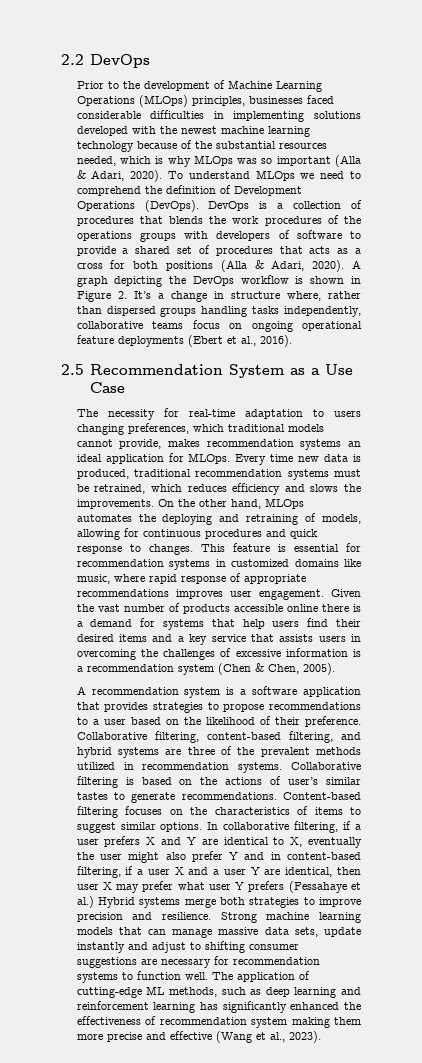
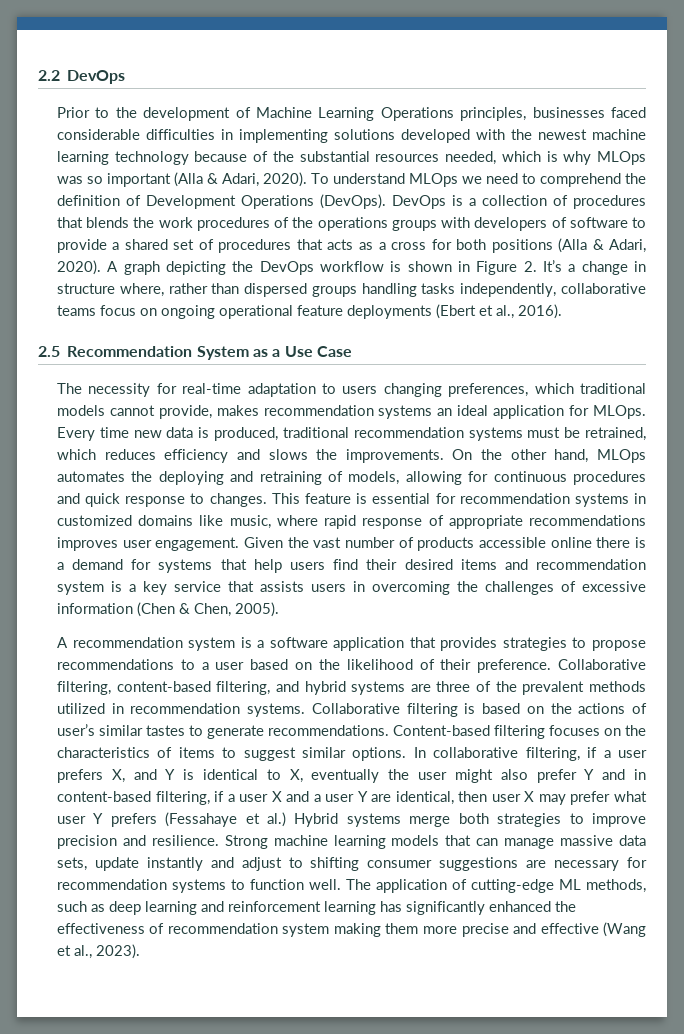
- Prior to the development of Machine Learning Operations (MLOps) principles, businesses faced considerable difficulties in implementing solutions developed with the newest machine learning technology because of the substantial resources needed, which is why MLOps was so important (Alla & Adari, 2020).
+ Prior to the development of Machine Learning Operations principles, businesses faced considerable difficulties in implementing solutions developed with the newest machine learning technology because of the substantial resources needed, which is why MLOps was so important (Alla & Adari, 2020).
- Given the vast number of products accessible online there is a demand for systems that help users find their desired items and a key service that assists users in overcoming the challenges of excessive information is a recommendation system (Chen & Chen, 2005).
+ Given the vast number of products accessible online there is a demand for systems that help users find their desired items and recommendation system is a key service that assists users in overcoming the challenges of excessive information (Chen & Chen, 2005).
- In collaborative filtering, if a user prefers X and Y are identical to X, eventually the user might also prefer Y and in content-based filtering, if a user X and a user Y are identical, then user X may prefer what user Y prefers (Fessahaye et al.) Hybrid systems merge both strategies to improve precision and resilience.
+ In collaborative filtering, if a user prefers X, and Y is identical to X, eventually the user might also prefer Y and in content-based filtering, if a user X and a user Y are identical, then user X may prefer what user Y prefers (Fessahaye et al.) Hybrid systems merge both strategies to improve precision and resilience.

